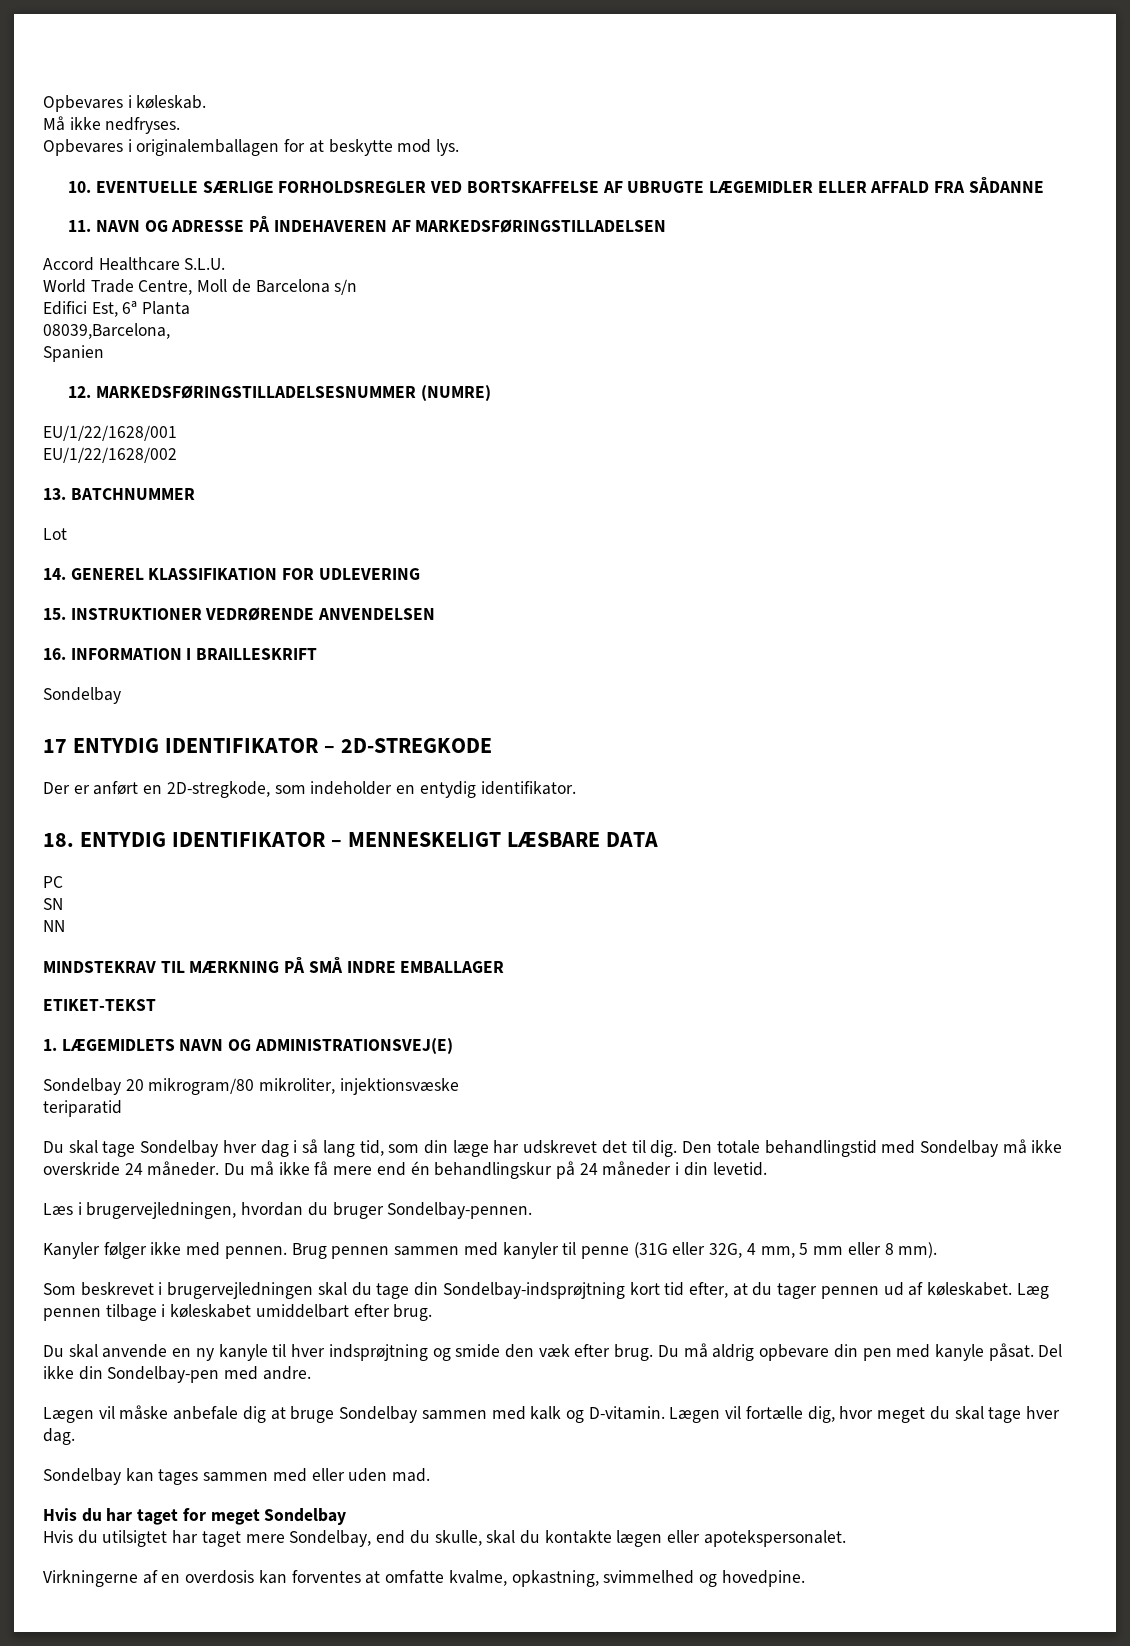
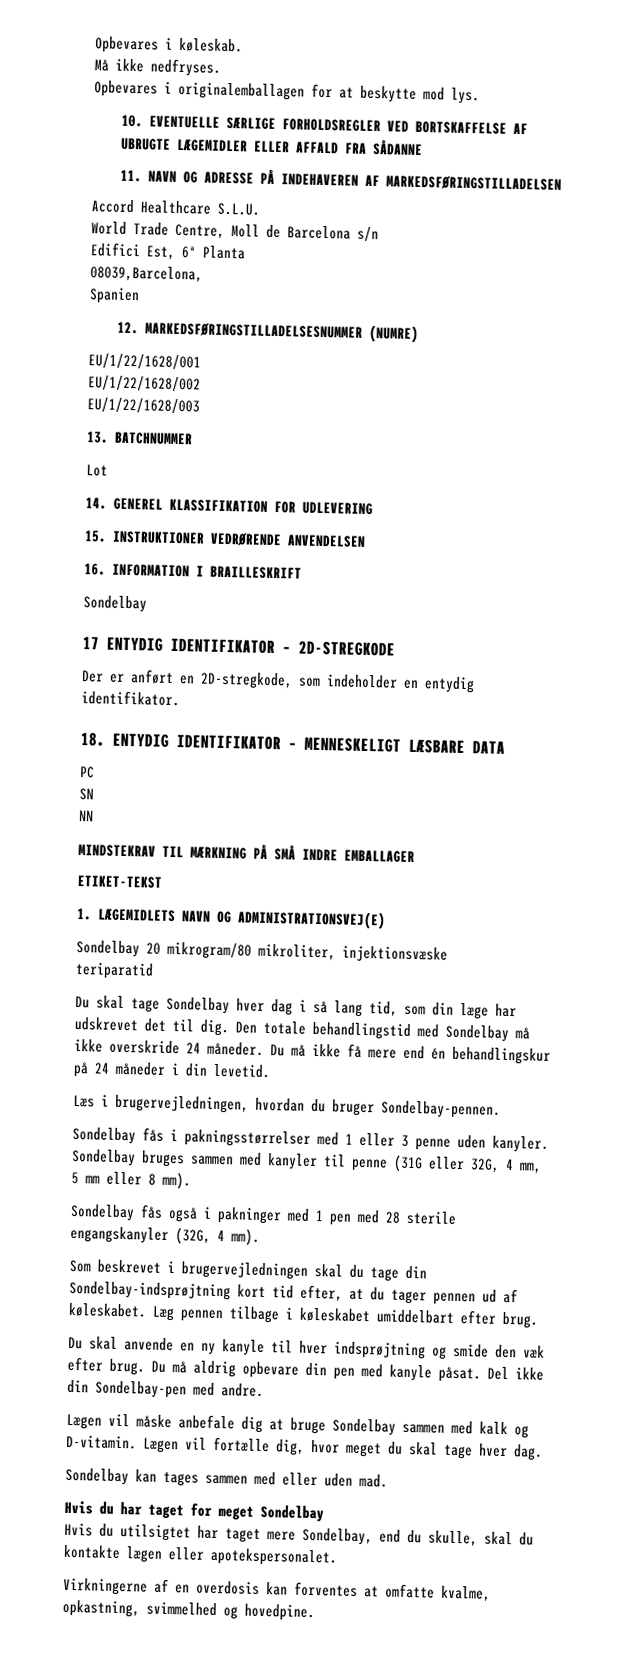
+ EU/1/22/1628/003
- Kanyler følger ikke med pennen. Brug pennen sammen med kanyler til penne (31G eller 32G, 4 mm, 5 mm eller 8 mm).
+ Sondelbay fås i pakningsstørrelser med 1 eller 3 penne uden kanyler. Sondelbay bruges sammen med kanyler til penne (31G eller 32G, 4 mm, 5 mm eller 8 mm).
+ Sondelbay fås også i pakninger med 1 pen med 28 sterile engangskanyler (32G, 4 mm).

